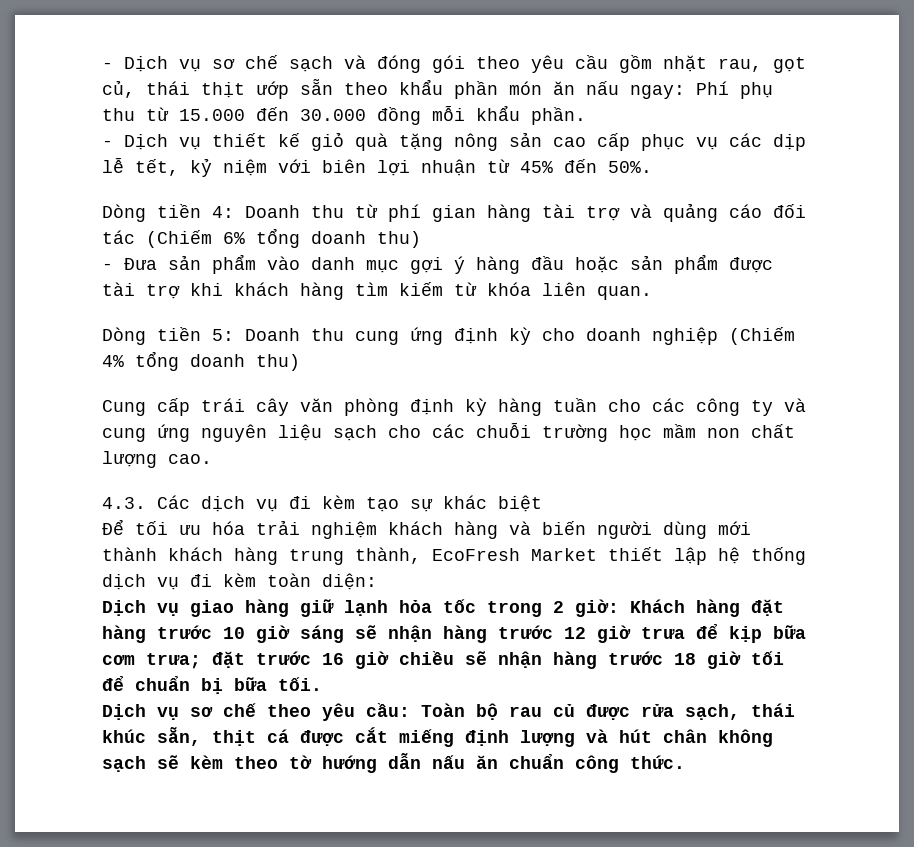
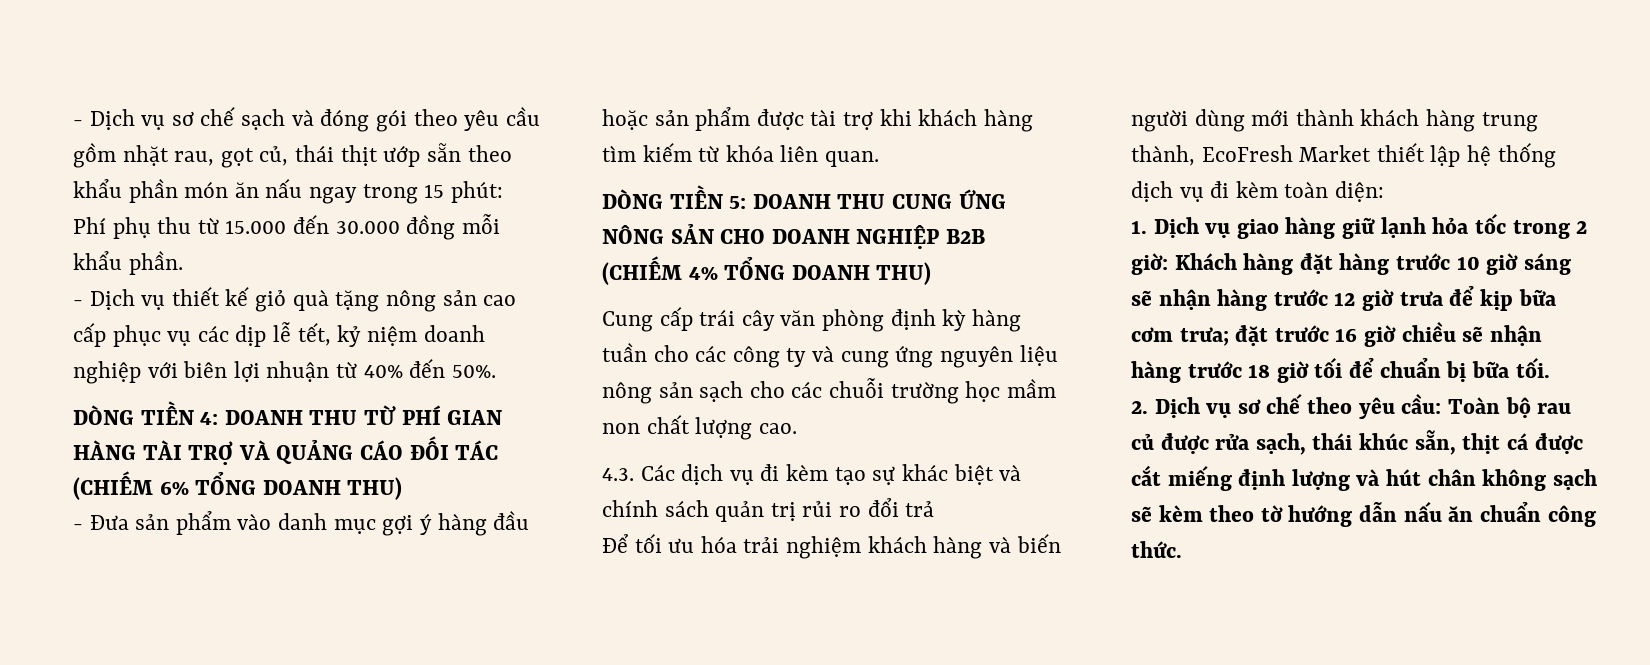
- - Dịch vụ sơ chế sạch và đóng gói theo yêu cầu gồm nhặt rau, gọt củ, thái thịt ướp sẵn theo khẩu phần món ăn nấu ngay: Phí phụ thu từ 15.000 đến 30.000 đồng mỗi khẩu phần.
+ - Dịch vụ sơ chế sạch và đóng gói theo yêu cầu gồm nhặt rau, gọt củ, thái thịt ướp sẵn theo khẩu phần món ăn nấu ngay trong 15 phút: Phí phụ thu từ 15.000 đến 30.000 đồng mỗi khẩu phần.
- - Dịch vụ thiết kế giỏ quà tặng nông sản cao cấp phục vụ các dịp lễ tết, kỷ niệm với biên lợi nhuận từ 45% đến 50%.
+ - Dịch vụ thiết kế giỏ quà tặng nông sản cao cấp phục vụ các dịp lễ tết, kỷ niệm doanh nghiệp với biên lợi nhuận từ 40% đến 50%.
- Dòng tiền 4: Doanh thu từ phí gian hàng tài trợ và quảng cáo đối tác (Chiếm 6% tổng doanh thu)
+ DÒNG TIỀN 4: DOANH THU TỪ PHÍ GIAN HÀNG TÀI TRỢ VÀ QUẢNG CÁO ĐỐI TÁC (CHIẾM 6% TỔNG DOANH THU)
- Dòng tiền 5: Doanh thu cung ứng định kỳ cho doanh nghiệp (Chiếm 4% tổng doanh thu)
+ DÒNG TIỀN 5: DOANH THU CUNG ỨNG NÔNG SẢN CHO DOANH NGHIỆP B2B (CHIẾM 4% TỔNG DOANH THU)
- Cung cấp trái cây văn phòng định kỳ hàng tuần cho các công ty và cung ứng nguyên liệu sạch cho các chuỗi trường học mầm non chất lượng cao.
+ Cung cấp trái cây văn phòng định kỳ hàng tuần cho các công ty và cung ứng nguyên liệu nông sản sạch cho các chuỗi trường học mầm non chất lượng cao.
- 4.3. Các dịch vụ đi kèm tạo sự khác biệt
+ 4.3. Các dịch vụ đi kèm tạo sự khác biệt và chính sách quản trị rủi ro đổi trả
- Dịch vụ giao hàng giữ lạnh hỏa tốc trong 2 giờ: Khách hàng đặt hàng trước 10 giờ sáng sẽ nhận hàng trước 12 giờ trưa để kịp bữa cơm trưa; đặt trước 16 giờ chiều sẽ nhận hàng trước 18 giờ tối để chuẩn bị bữa tối.
+ 1. Dịch vụ giao hàng giữ lạnh hỏa tốc trong 2 giờ: Khách hàng đặt hàng trước 10 giờ sáng sẽ nhận hàng trước 12 giờ trưa để kịp bữa cơm trưa; đặt trước 16 giờ chiều sẽ nhận hàng trước 18 giờ tối để chuẩn bị bữa tối.
- Dịch vụ sơ chế theo yêu cầu: Toàn bộ rau củ được rửa sạch, thái khúc sẵn, thịt cá được cắt miếng định lượng và hút chân không sạch sẽ kèm theo tờ hướng dẫn nấu ăn chuẩn công thức.
+ 2. Dịch vụ sơ chế theo yêu cầu: Toàn bộ rau củ được rửa sạch, thái khúc sẵn, thịt cá được cắt miếng định lượng và hút chân không sạch sẽ kèm theo tờ hướng dẫn nấu ăn chuẩn công thức.

